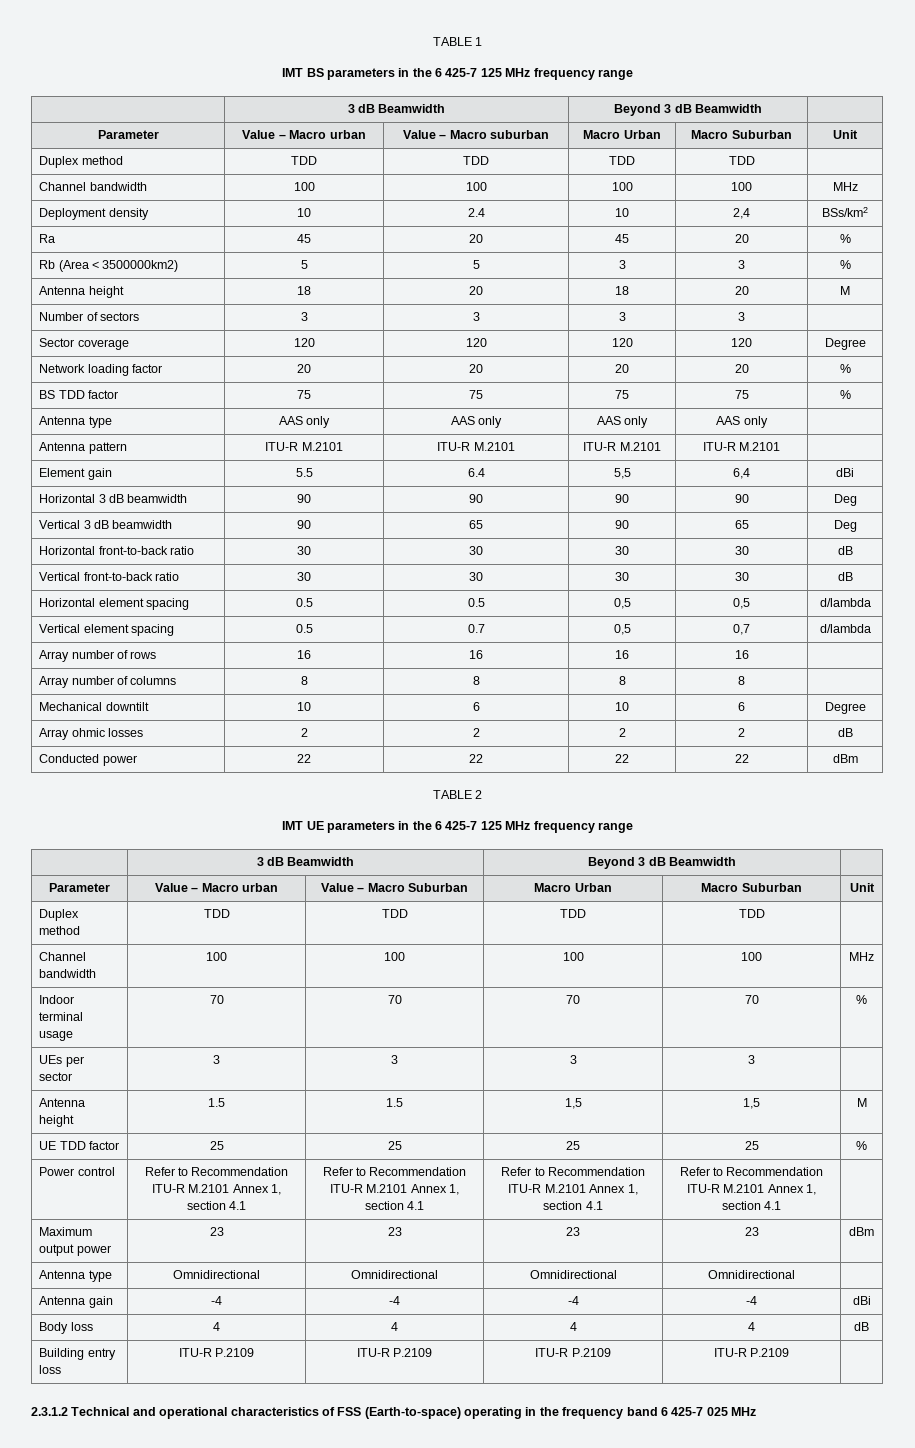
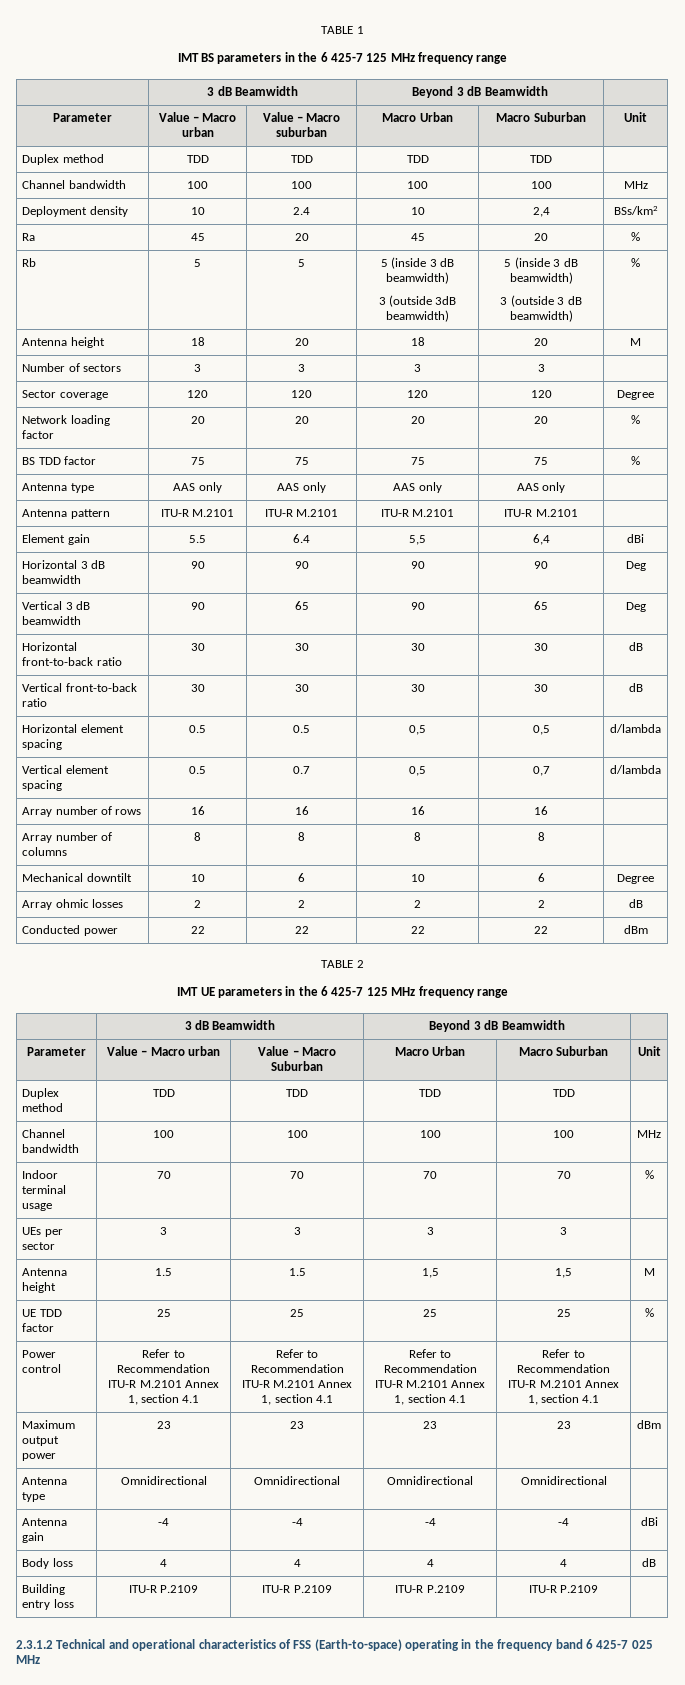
- Rb (Area < 3500000km2) | 5 | 5 | 3 | 3 | %
+ Rb | 5 | 5 | 5 (inside 3 dB beamwidth)
+ 3 (outside 3dB beamwidth) | 5 (inside 3 dB beamwidth)
+ 3 (outside 3 dB beamwidth) | %

